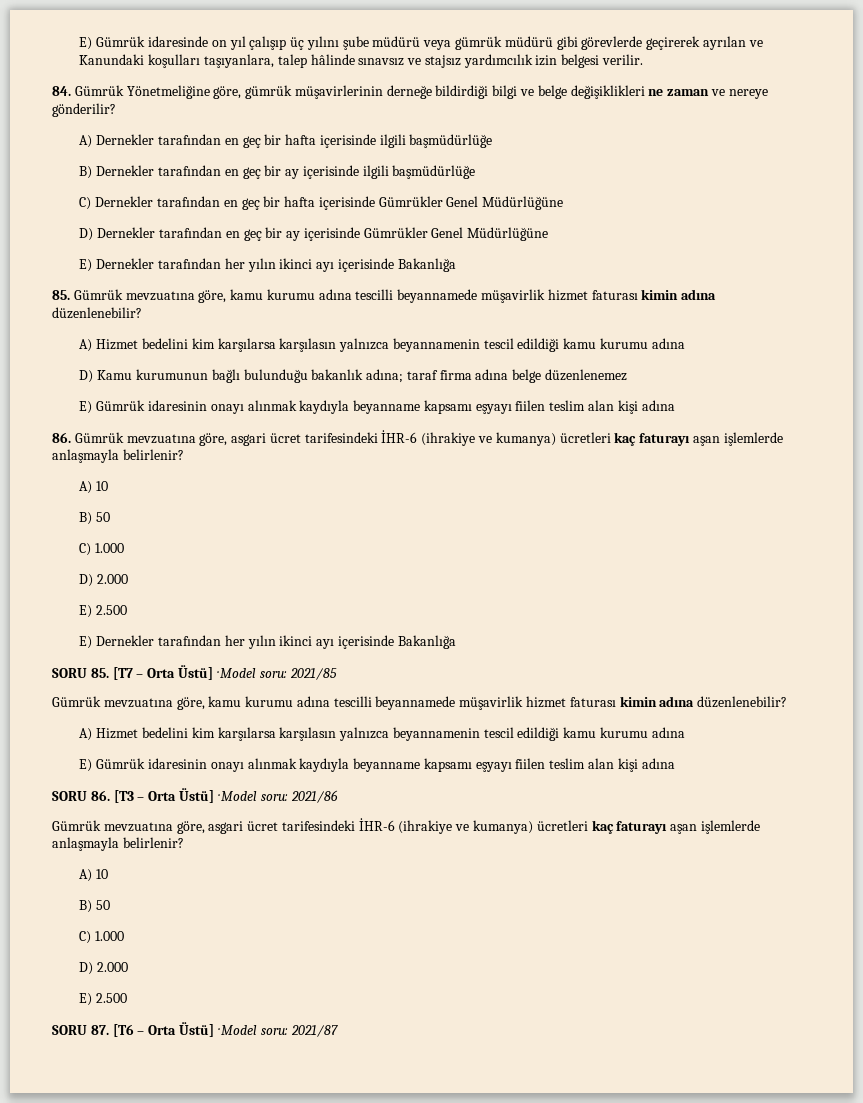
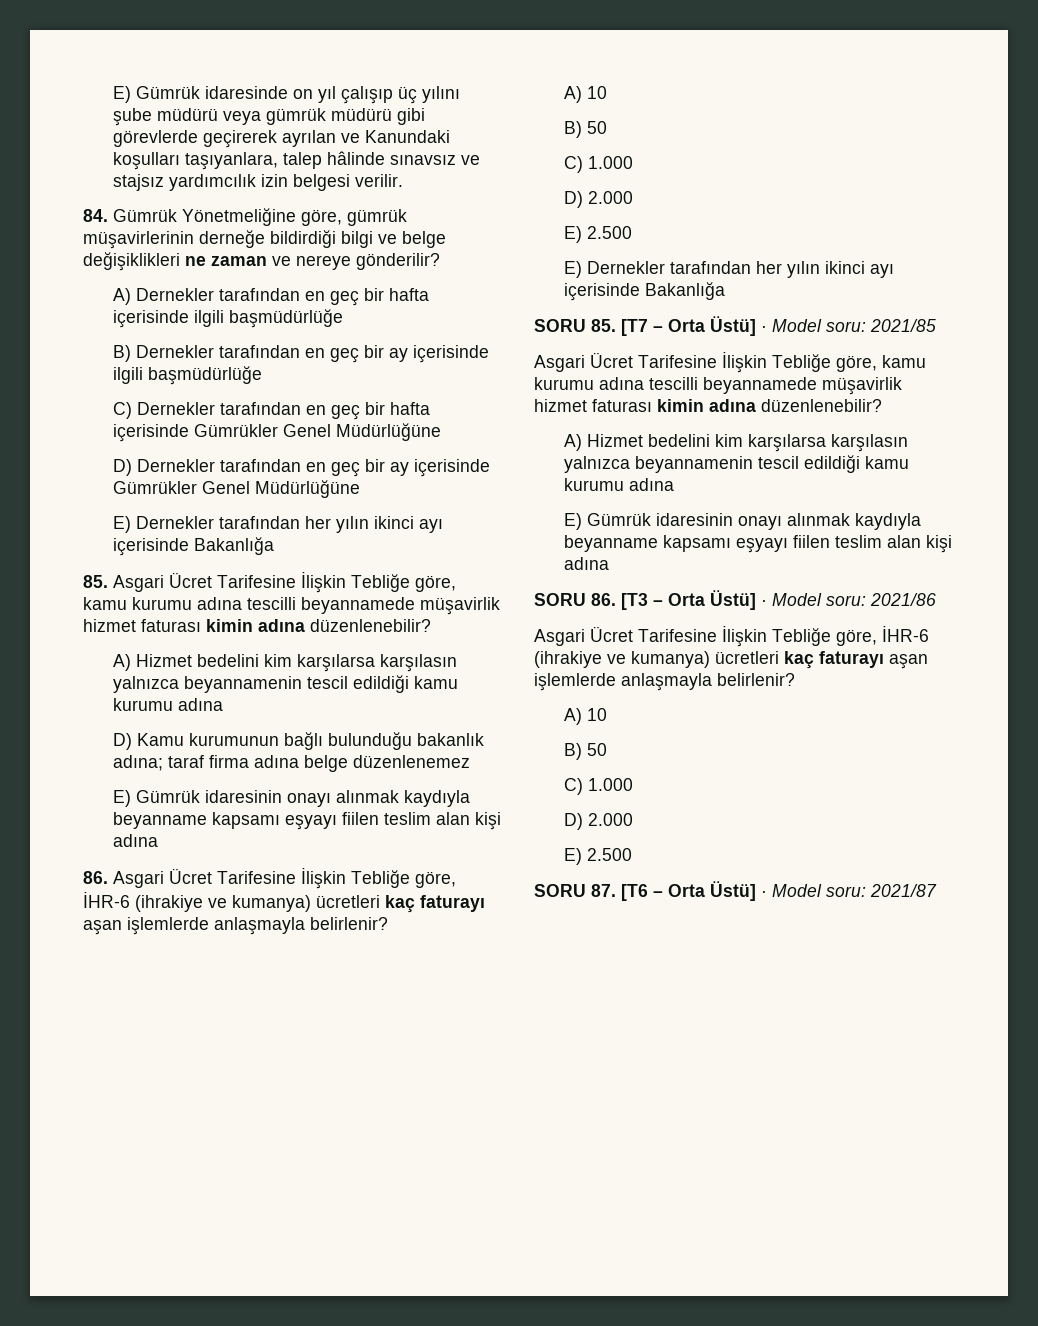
- 85. Gümrük mevzuatına göre, kamu kurumu adına tescilli beyannamede müşavirlik hizmet faturası kimin adına düzenlenebilir?
+ 85. Asgari Ücret Tarifesine İlişkin Tebliğe göre, kamu kurumu adına tescilli beyannamede müşavirlik hizmet faturası kimin adına düzenlenebilir?
- 86. Gümrük mevzuatına göre, asgari ücret tarifesindeki İHR-6 (ihrakiye ve kumanya) ücretleri kaç faturayı aşan işlemlerde anlaşmayla belirlenir?
+ 86. Asgari Ücret Tarifesine İlişkin Tebliğe göre, İHR-6 (ihrakiye ve kumanya) ücretleri kaç faturayı aşan işlemlerde anlaşmayla belirlenir?
  SORU 85. [T7 – Orta Üstü] · Model soru: 2021/85
- Gümrük mevzuatına göre, kamu kurumu adına tescilli beyannamede müşavirlik hizmet faturası kimin adına düzenlenebilir?
+ Asgari Ücret Tarifesine İlişkin Tebliğe göre, kamu kurumu adına tescilli beyannamede müşavirlik hizmet faturası kimin adına düzenlenebilir?
  SORU 86. [T3 – Orta Üstü] · Model soru: 2021/86
- Gümrük mevzuatına göre, asgari ücret tarifesindeki İHR-6 (ihrakiye ve kumanya) ücretleri kaç faturayı aşan işlemlerde anlaşmayla belirlenir?
+ Asgari Ücret Tarifesine İlişkin Tebliğe göre, İHR-6 (ihrakiye ve kumanya) ücretleri kaç faturayı aşan işlemlerde anlaşmayla belirlenir?

